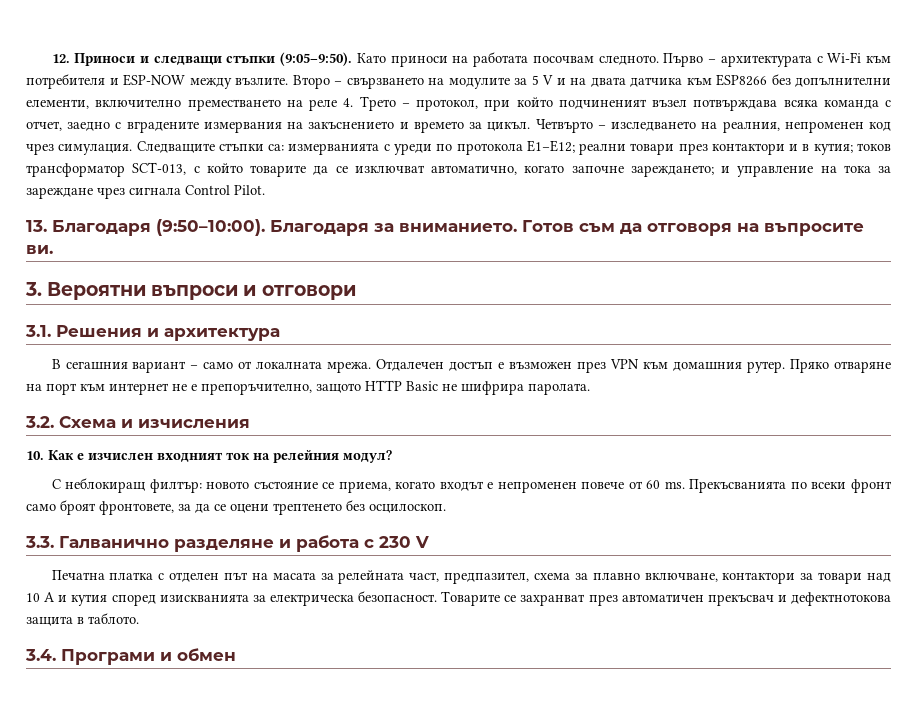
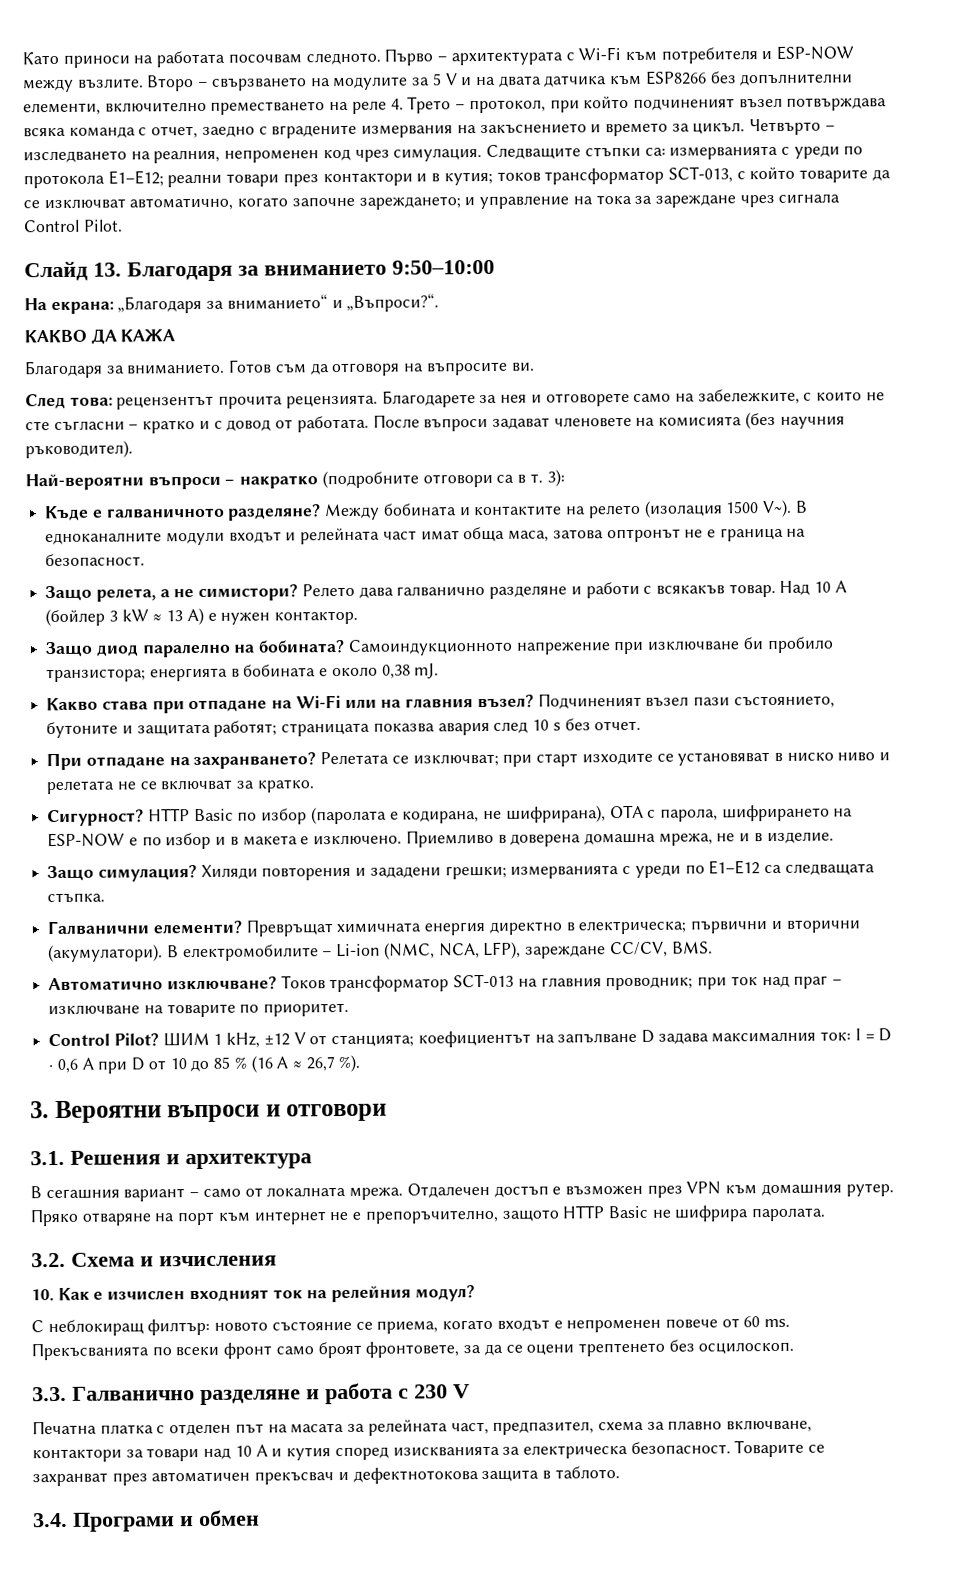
- 12. Приноси и следващи стъпки (9:05–9:50).
- 13. Благодаря (9:50–10:00). Благодаря за вниманието.
+ Слайд 13. Благодаря за вниманието 9:50–10:00
+ На екрана: „Благодаря за вниманието“ и „Въпроси?“.
+ КАКВО ДА КАЖА
+ Благодаря за вниманието.
+ След това: рецензентът прочита рецензията. Благодарете за нея и отговорете само на забележките, с които не сте съгласни – кратко и с довод от работата. После въпроси задават членовете на комисията (без научния ръководител).
+ Най-вероятни въпроси – накратко (подробните отговори са в т. 3):
+ Къде е галваничното разделяне? Между бобината и контактите на релето (изолация 1500 V~). В едноканалните модули входът и релейната част имат обща маса, затова оптронът не е граница на безопасност.
+ Защо релета, а не симистори? Релето дава галванично разделяне и работи с всякакъв товар. Над 10 A (бойлер 3 kW ≈ 13 A) е нужен контактор.
+ Защо диод паралелно на бобината? Самоиндукционното напрежение при изключване би пробило транзистора; енергията в бобината е около 0,38 mJ.
+ Какво става при отпадане на Wi-Fi или на главния възел? Подчиненият възел пази състоянието, бутоните и защитата работят; страницата показва авария след 10 s без отчет.
+ При отпадане на захранването? Релетата се изключват; при старт изходите се установяват в ниско ниво и релетата не се включват за кратко.
+ Сигурност? HTTP Basic по избор (паролата е кодирана, не шифрирана), OTA с парола, шифрирането на ESP-NOW е по избор и в макета е изключено. Приемливо в доверена домашна мрежа, не и в изделие.
+ Защо симулация? Хиляди повторения и зададени грешки; измерванията с уреди по Е1–Е12 са следващата стъпка.
+ Галванични елементи? Превръщат химичната енергия директно в електрическа; първични и вторични (акумулатори). В електромобилите – Li-ion (NMC, NCA, LFP), зареждане CC/CV, BMS.
+ Автоматично изключване? Токов трансформатор SCT-013 на главния проводник; при ток над праг – изключване на товарите по приоритет.
+ Control Pilot? ШИМ 1 kHz, ±12 V от станцията; коефициентът на запълване D задава максималния ток: I = D · 0,6 A при D от 10 до 85 % (16 A ≈ 26,7 %).

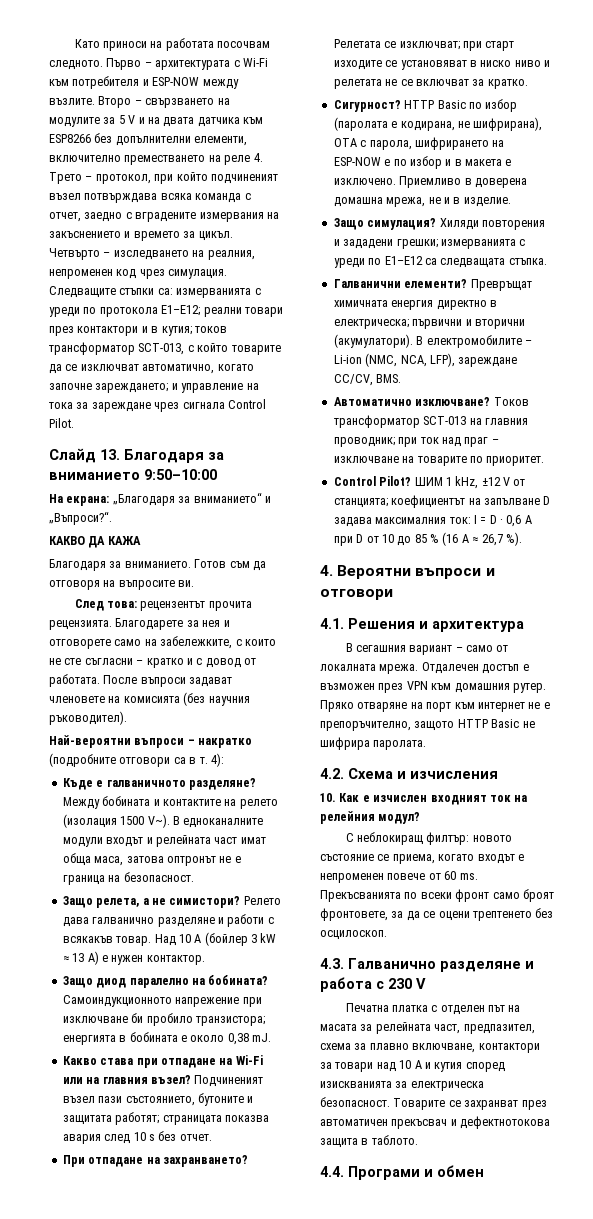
- Най-вероятни въпроси – накратко (подробните отговори са в т. 3):
+ Най-вероятни въпроси – накратко (подробните отговори са в т. 4):
- 3. Вероятни въпроси и отговори
+ 4. Вероятни въпроси и отговори
- 3.1. Решения и архитектура
+ 4.1. Решения и архитектура
- 3.2. Схема и изчисления
+ 4.2. Схема и изчисления
- 3.3. Галванично разделяне и работа с 230 V
+ 4.3. Галванично разделяне и работа с 230 V
- 3.4. Програми и обмен
+ 4.4. Програми и обмен

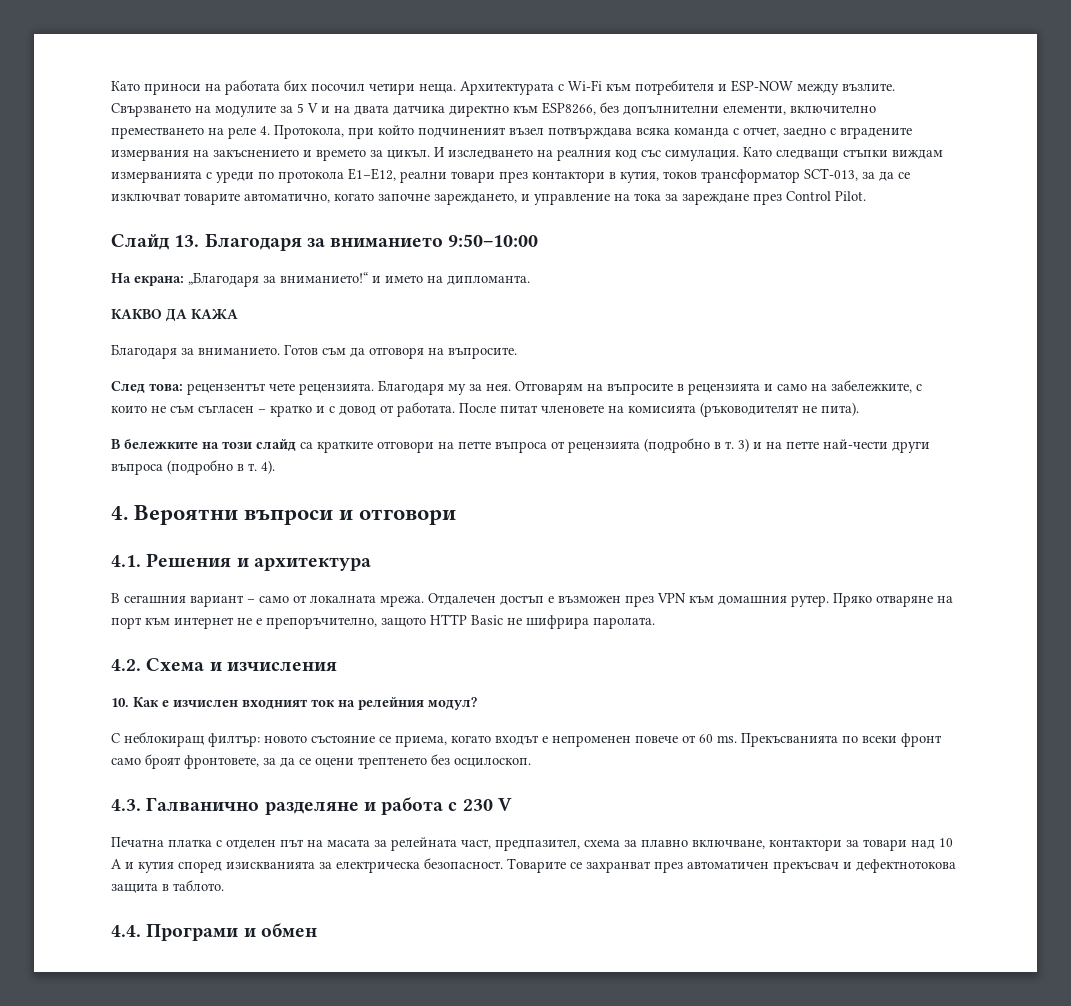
- Като приноси на работата посочвам следното. Първо – архитектурата с Wi-Fi към потребителя и ESP-NOW между възлите.
+ Като приноси на работата бих посочил четири неща. Архитектурата с Wi-Fi към потребителя и ESP-NOW между възлите.
- Второ – свързването на модулите за 5 V и на двата датчика към ESP8266 без допълнителни елементи, включително преместването на реле 4. Трето – протокол, при който подчиненият възел потвърждава всяка команда с отчет, заедно с вградените измервания на закъснението и времето за цикъл.
+ Свързването на модулите за 5 V и на двата датчика директно към ESP8266, без допълнителни елементи, включително преместването на реле 4. Протокола, при който подчиненият възел потвърждава всяка команда с отчет, заедно с вградените измервания на закъснението и времето за цикъл.
- Четвърто – изследването на реалния, непроменен код чрез симулация. Следващите стъпки са: измерванията с уреди по протокола Е1–Е12; реални товари през контактори и в кутия; токов трансформатор SCT-013, с който товарите да се изключват автоматично, когато започне зареждането; и управление на тока за зареждане чрез сигнала Control Pilot.
+ И изследването на реалния код със симулация. Като следващи стъпки виждам измерванията с уреди по протокола Е1–Е12, реални товари през контактори в кутия, токов трансформатор SCT-013, за да се изключват товарите автоматично, когато започне зареждането, и управление на тока за зареждане през Control Pilot.
- На екрана: „Благодаря за вниманието“ и „Въпроси?“.
+ На екрана: „Благодаря за вниманието!“ и името на дипломанта.
- Готов съм да отговоря на въпросите ви.
+ Готов съм да отговоря на въпросите.
- След това: рецензентът прочита рецензията. Благодарете за нея и отговорете само на забележките, с които не сте съгласни – кратко и с довод от работата.
+ След това: рецензентът чете рецензията. Благодаря му за нея. Отговарям на въпросите в рецензията и само на забележките, с които не съм съгласен – кратко и с довод от работата.
- После въпроси задават членовете на комисията (без научния ръководител).
- Най-вероятни въпроси – накратко (подробните отговори са в т. 4):
- Къде е галваничното разделяне? Между бобината и контактите на релето (изолация 1500 V~). В едноканалните модули входът и релейната част имат обща маса, затова оптронът не е граница на безопасност.
- Защо релета, а не симистори? Релето дава галванично разделяне и работи с всякакъв товар. Над 10 A (бойлер 3 kW ≈ 13 A) е нужен контактор.
- Защо диод паралелно на бобината? Самоиндукционното напрежение при изключване би пробило транзистора; енергията в бобината е около 0,38 mJ.
- Какво става при отпадане на Wi-Fi или на главния възел? Подчиненият възел пази състоянието, бутоните и защитата работят; страницата показва авария след 10 s без отчет.
- При отпадане на захранването? Релетата се изключват; при старт изходите се установяват в ниско ниво и релетата не се включват за кратко.
- Сигурност? HTTP Basic по избор (паролата е кодирана, не шифрирана), OTA с парола, шифрирането на ESP-NOW е по избор и в макета е изключено. Приемливо в доверена домашна мрежа, не и в изделие.
- Защо симулация? Хиляди повторения и зададени грешки; измерванията с уреди по Е1–Е12 са следващата стъпка.
- Галванични елементи? Превръщат химичната енергия директно в електрическа; първични и вторични (акумулатори). В електромобилите – Li-ion (NMC, NCA, LFP), зареждане CC/CV, BMS.
- Автоматично изключване? Токов трансформатор SCT-013 на главния проводник; при ток над праг – изключване на товарите по приоритет.
- Control Pilot? ШИМ 1 kHz, ±12 V от станцията; коефициентът на запълване D задава максималния ток: I = D · 0,6 A при D от 10 до 85 % (16 A ≈ 26,7 %).
+ После питат членовете на комисията (ръководителят не пита).
+ В бележките на този слайд са кратките отговори на петте въпроса от рецензията (подробно в т. 3) и на петте най-чести други въпроса (подробно в т. 4).

